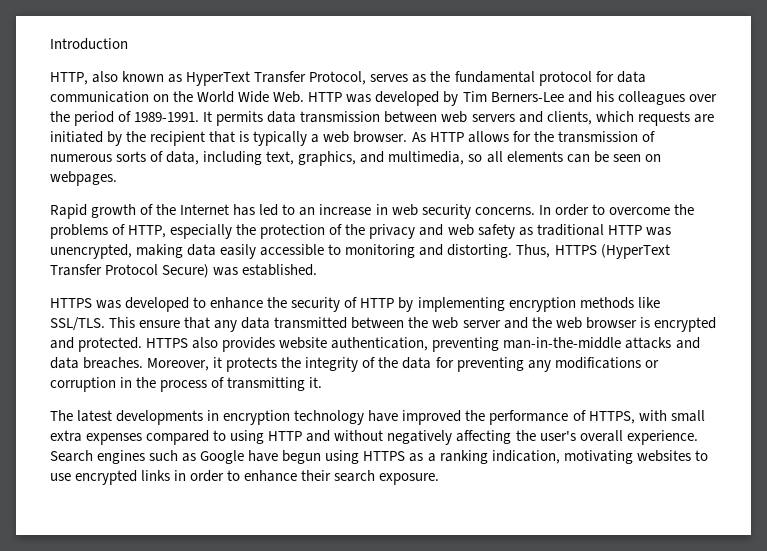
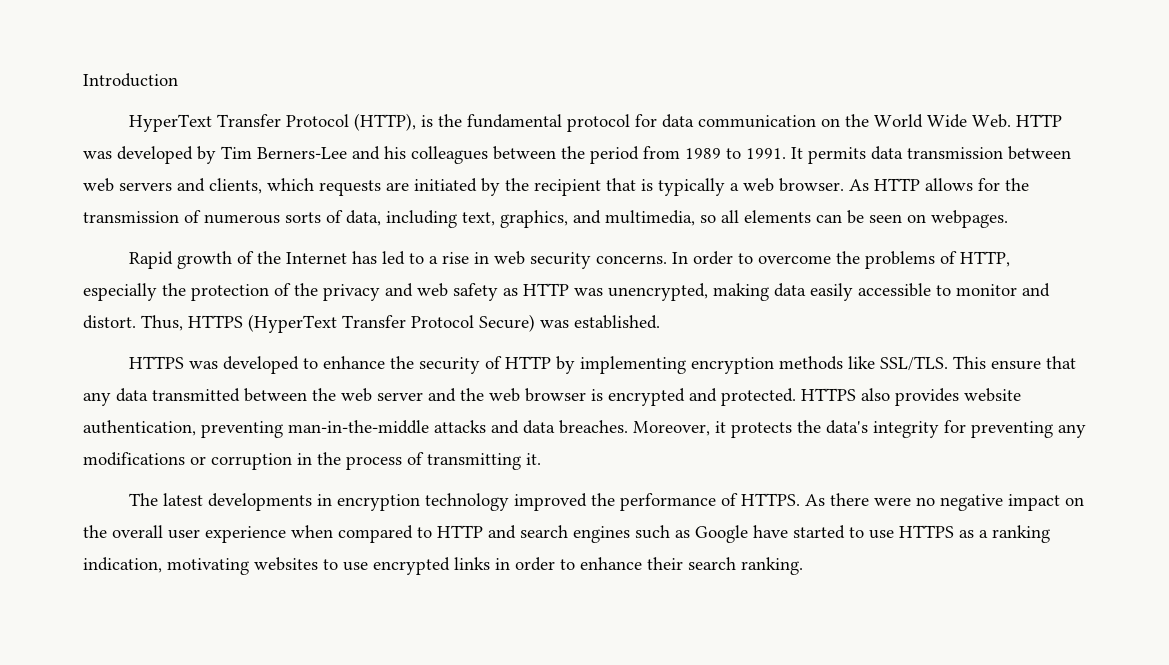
- HTTP, also known as HyperText Transfer Protocol, serves as the fundamental protocol for data communication on the World Wide Web. HTTP was developed by Tim Berners-Lee and his colleagues over the period of 1989-1991.
+ HyperText Transfer Protocol (HTTP), is the fundamental protocol for data communication on the World Wide Web. HTTP was developed by Tim Berners-Lee and his colleagues between the period from 1989 to 1991.
- Rapid growth of the Internet has led to an increase in web security concerns.
+ Rapid growth of the Internet has led to a rise in web security concerns.
- In order to overcome the problems of HTTP, especially the protection of the privacy and web safety as traditional HTTP was unencrypted, making data easily accessible to monitoring and distorting.
+ In order to overcome the problems of HTTP, especially the protection of the privacy and web safety as HTTP was unencrypted, making data easily accessible to monitor and distort.
- Moreover, it protects the integrity of the data for preventing any modifications or corruption in the process of transmitting it.
+ Moreover, it protects the data's integrity for preventing any modifications or corruption in the process of transmitting it.
- The latest developments in encryption technology have improved the performance of HTTPS, with small extra expenses compared to using HTTP and without negatively affecting the user's overall experience. Search engines such as Google have begun using HTTPS as a ranking indication, motivating websites to use encrypted links in order to enhance their search exposure.
+ The latest developments in encryption technology improved the performance of HTTPS. As there were no negative impact on the overall user experience when compared to HTTP and search engines such as Google have started to use HTTPS as a ranking indication, motivating websites to use encrypted links in order to enhance their search ranking.

